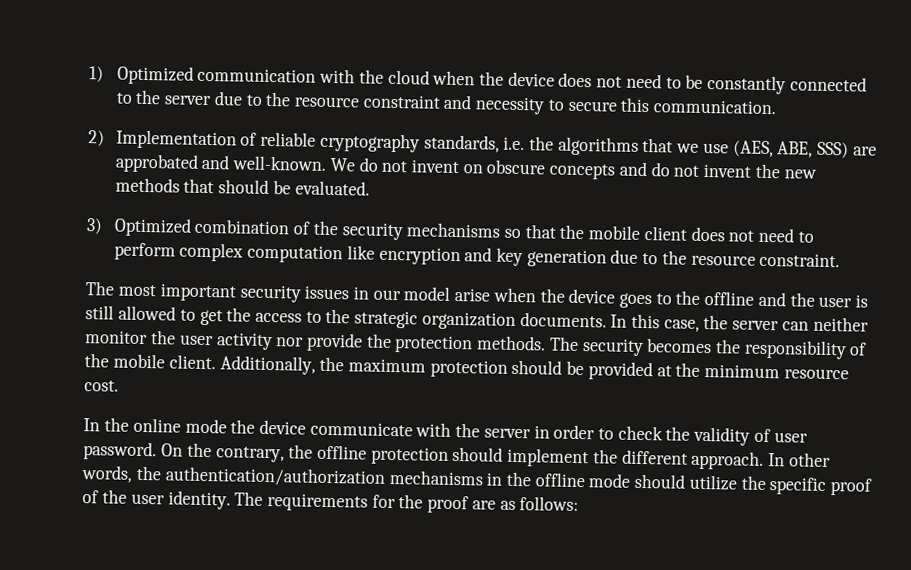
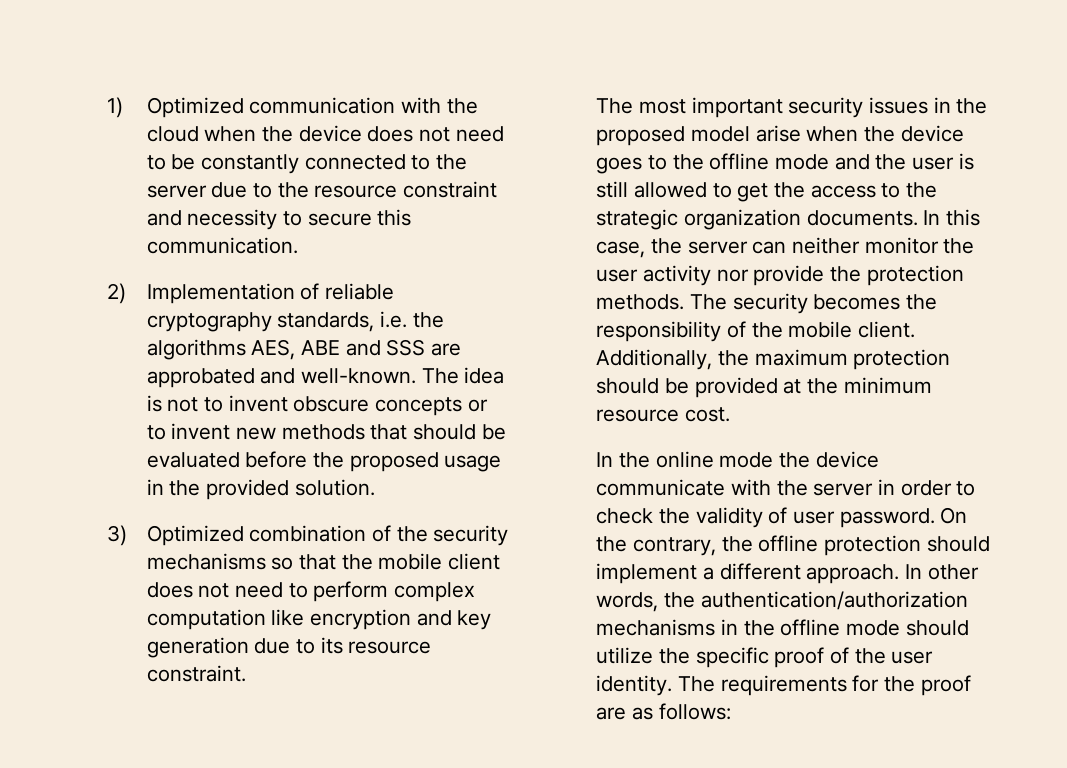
- 2) Implementation of reliable cryptography standards, i.e. the algorithms that we use (AES, ABE, SSS) are approbated and well-known. We do not invent on obscure concepts and do not invent the new methods that should be evaluated.
+ 2) Implementation of reliable cryptography standards, i.e. the algorithms AES, ABE and SSS are approbated and well-known. The idea is not to invent obscure concepts or to invent new methods that should be evaluated before the proposed usage in the provided solution.
- 3) Optimized combination of the security mechanisms so that the mobile client does not need to perform complex computation like encryption and key generation due to the resource constraint.
+ 3) Optimized combination of the security mechanisms so that the mobile client does not need to perform complex computation like encryption and key generation due to its resource constraint.
- The most important security issues in our model arise when the device goes to the offline and the user is still allowed to get the access to the strategic organization documents.
+ The most important security issues in the proposed model arise when the device goes to the offline mode and the user is still allowed to get the access to the strategic organization documents.
- On the contrary, the offline protection should implement the different approach.
+ On the contrary, the offline protection should implement a different approach.

